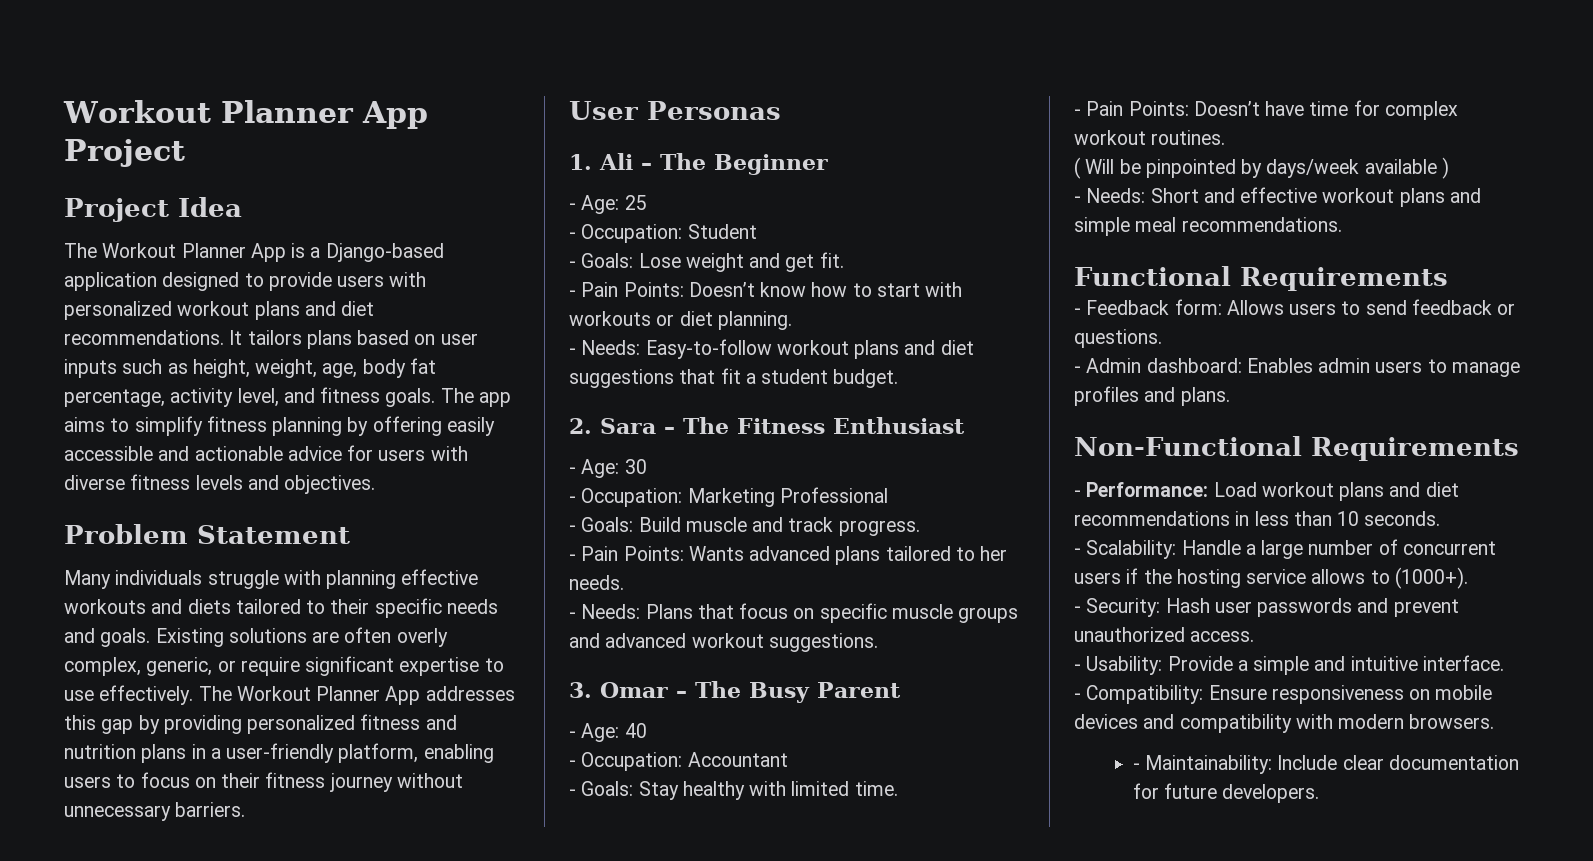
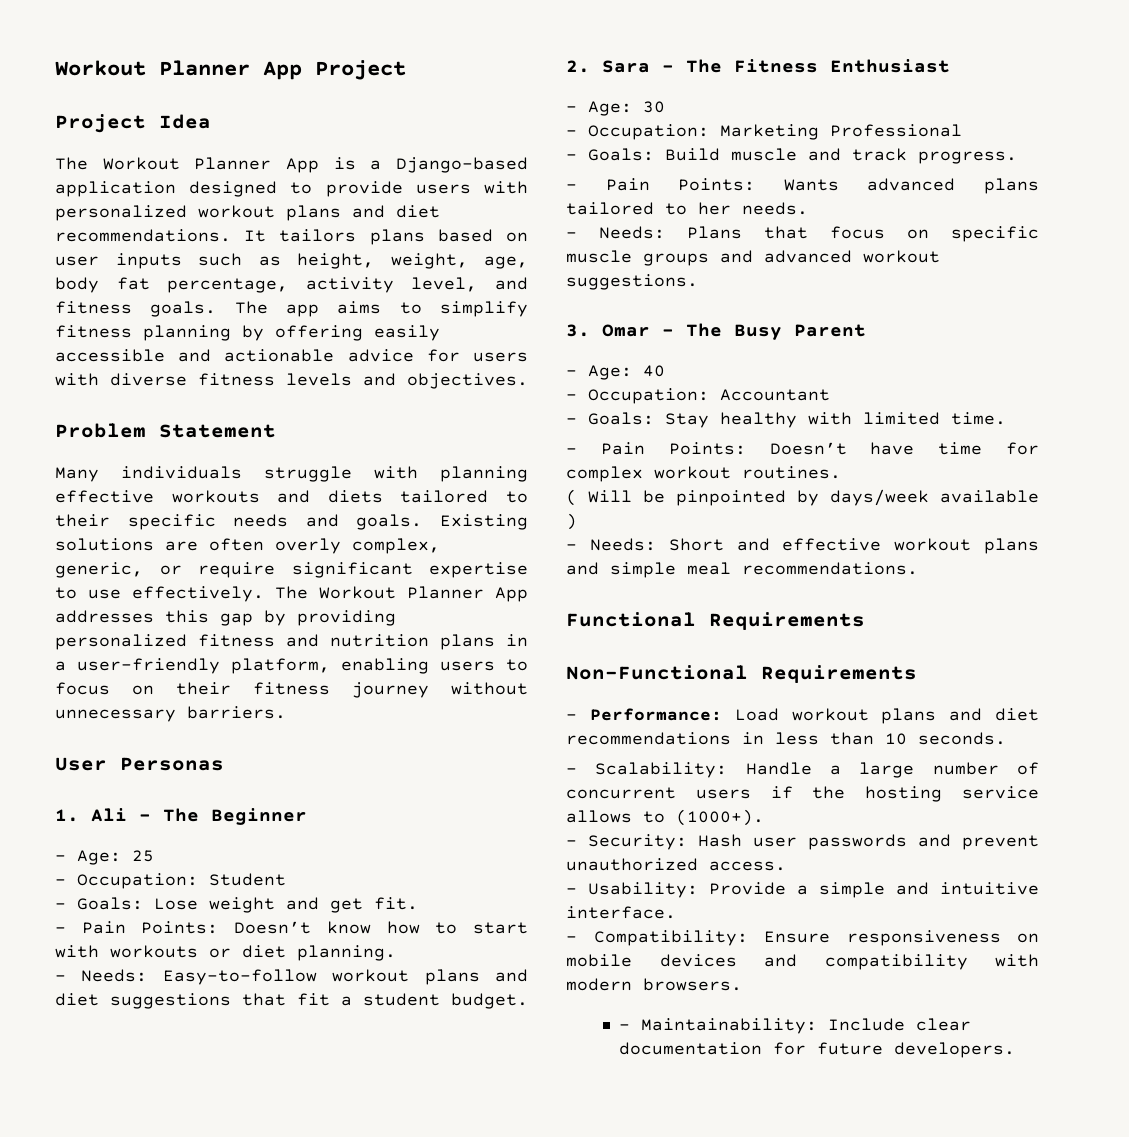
- - Feedback form: Allows users to send feedback or questions.
- - Admin dashboard: Enables admin users to manage profiles and plans.

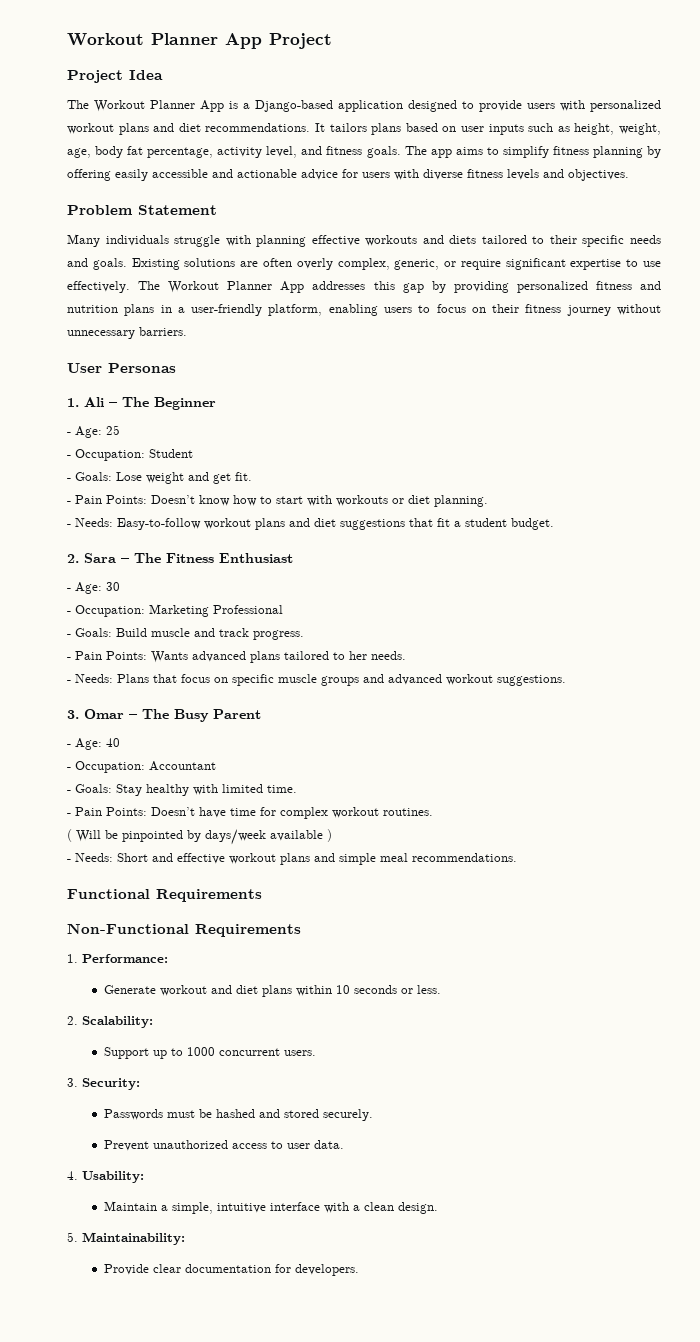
- - Performance: Load workout plans and diet recommendations in less than 10 seconds.
- - Scalability: Handle a large number of concurrent users if the hosting service allows to (1000+).
- - Security: Hash user passwords and prevent unauthorized access.
- - Usability: Provide a simple and intuitive interface.
- - Compatibility: Ensure responsiveness on mobile devices and compatibility with modern browsers.
- - Maintainability: Include clear documentation for future developers.
+ 1. Performance:
+ Generate workout and diet plans within 10 seconds or less.
+ 2. Scalability:
+ Support up to 1000 concurrent users.
+ 3. Security:
+ Passwords must be hashed and stored securely.
+ Prevent unauthorized access to user data.
+ 4. Usability:
+ Maintain a simple, intuitive interface with a clean design.
+ 5. Maintainability:
+ Provide clear documentation for developers.

